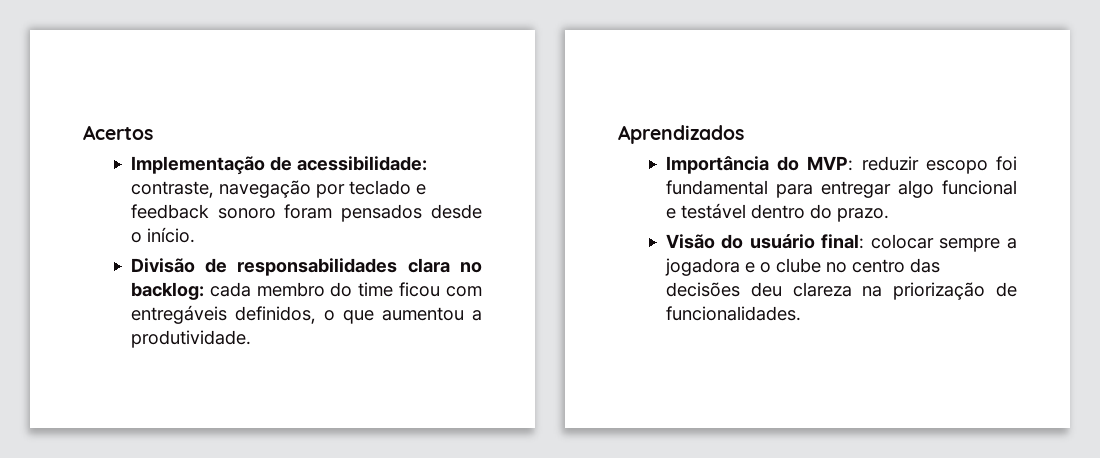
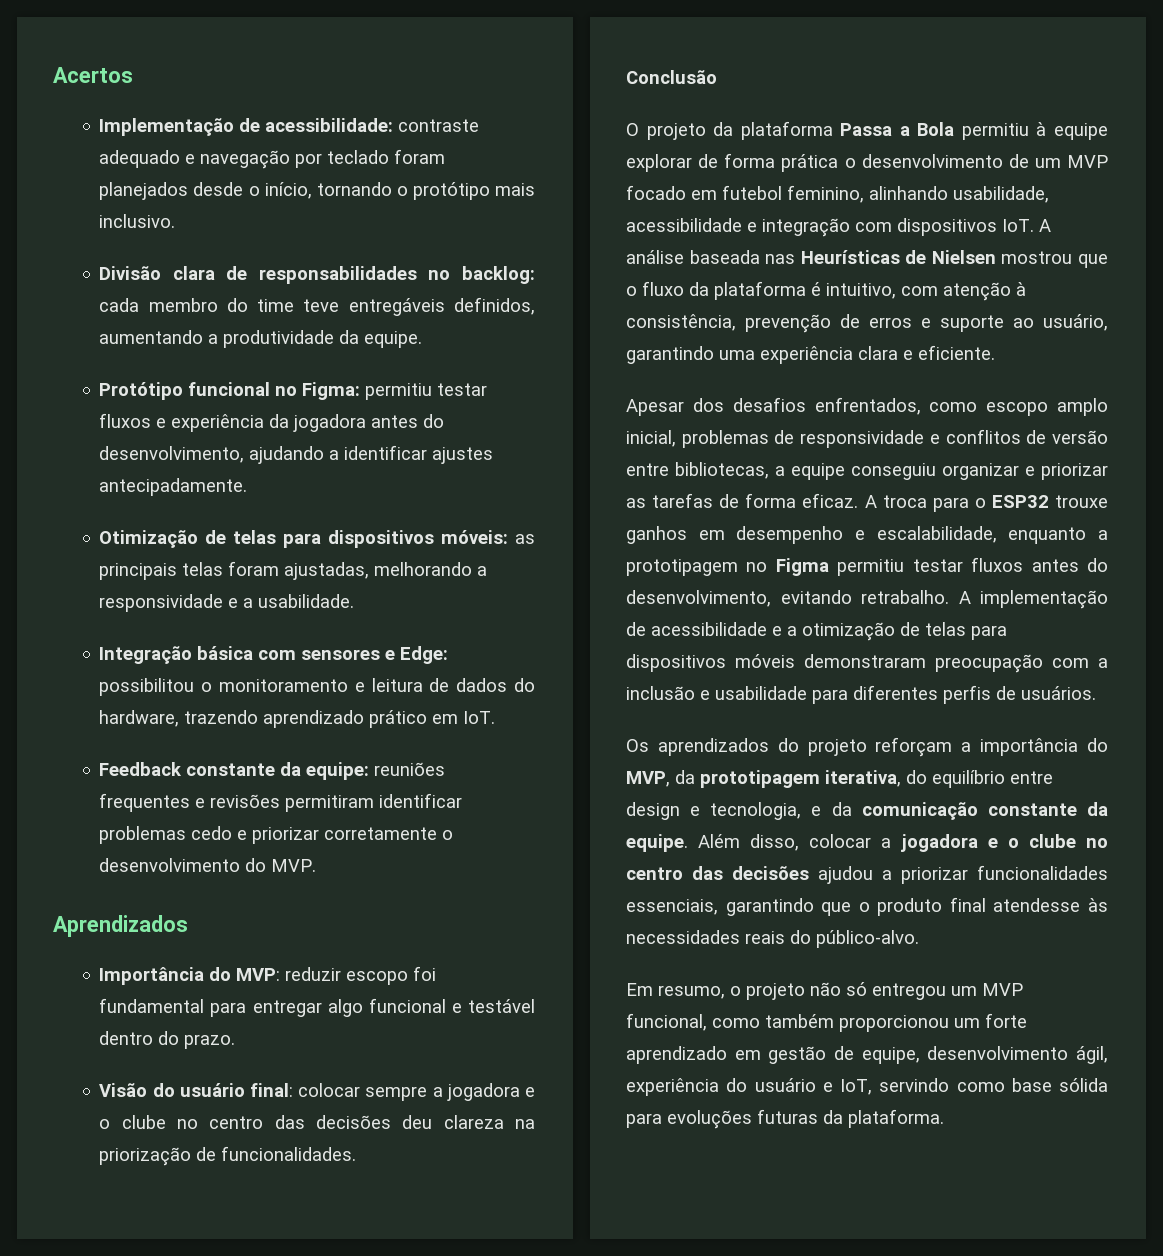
- Implementação de acessibilidade: contraste, navegação por teclado e feedback sonoro foram pensados desde o início.
+ Implementação de acessibilidade: contraste adequado e navegação por teclado foram planejados desde o início, tornando o protótipo mais inclusivo.
- Divisão de responsabilidades clara no backlog: cada membro do time ficou com entregáveis definidos, o que aumentou a produtividade.
+ Divisão clara de responsabilidades no backlog: cada membro do time teve entregáveis definidos, aumentando a produtividade da equipe.
+ Protótipo funcional no Figma: permitiu testar fluxos e experiência da jogadora antes do desenvolvimento, ajudando a identificar ajustes antecipadamente.
+ Otimização de telas para dispositivos móveis: as principais telas foram ajustadas, melhorando a responsividade e a usabilidade.
+ Integração básica com sensores e Edge: possibilitou o monitoramento e leitura de dados do hardware, trazendo aprendizado prático em IoT.
+ Feedback constante da equipe: reuniões frequentes e revisões permitiram identificar problemas cedo e priorizar corretamente o desenvolvimento do MVP.
+ Conclusão
+ O projeto da plataforma Passa a Bola permitiu à equipe explorar de forma prática o desenvolvimento de um MVP focado em futebol feminino, alinhando usabilidade, acessibilidade e integração com dispositivos IoT. A análise baseada nas Heurísticas de Nielsen mostrou que o fluxo da plataforma é intuitivo, com atenção à consistência, prevenção de erros e suporte ao usuário, garantindo uma experiência clara e eficiente.
+ Apesar dos desafios enfrentados, como escopo amplo inicial, problemas de responsividade e conflitos de versão entre bibliotecas, a equipe conseguiu organizar e priorizar as tarefas de forma eficaz. A troca para o ESP32 trouxe ganhos em desempenho e escalabilidade, enquanto a prototipagem no Figma permitiu testar fluxos antes do desenvolvimento, evitando retrabalho. A implementação de acessibilidade e a otimização de telas para dispositivos móveis demonstraram preocupação com a inclusão e usabilidade para diferentes perfis de usuários.
+ Os aprendizados do projeto reforçam a importância do MVP, da prototipagem iterativa, do equilíbrio entre design e tecnologia, e da comunicação constante da equipe. Além disso, colocar a jogadora e o clube no centro das decisões ajudou a priorizar funcionalidades essenciais, garantindo que o produto final atendesse às necessidades reais do público-alvo.
+ Em resumo, o projeto não só entregou um MVP funcional, como também proporcionou um forte aprendizado em gestão de equipe, desenvolvimento ágil, experiência do usuário e IoT, servindo como base sólida para evoluções futuras da plataforma.

